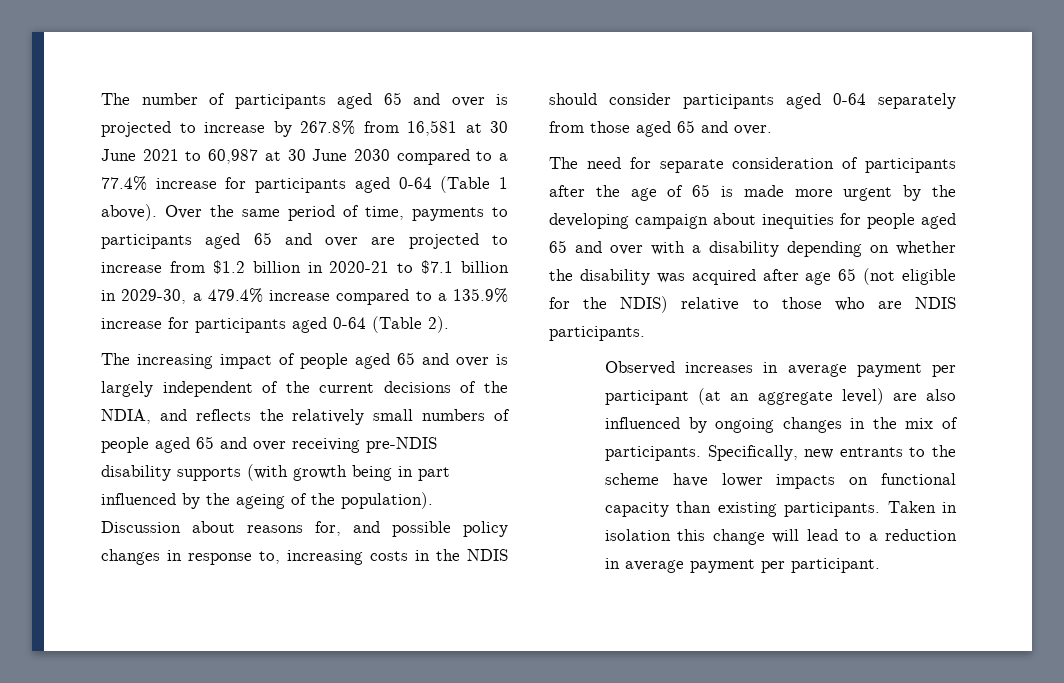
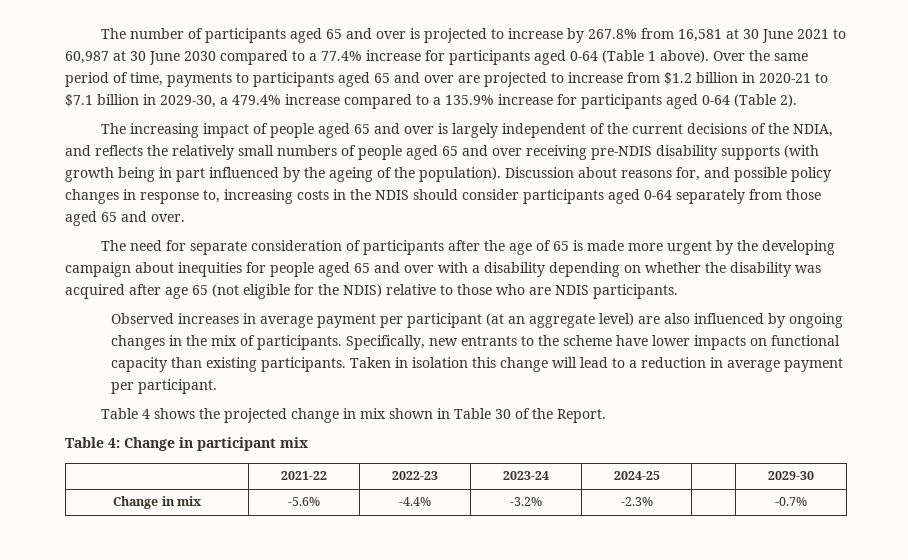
+ Table 4 shows the projected change in mix shown in Table 30 of the Report.
+ Table 4: Change in participant mix
+ | 2021-22 | 2022-23 | 2023-24 | 2024-25 | | 2029-30
+ Change in mix | -5.6% | -4.4% | -3.2% | -2.3% | | -0.7%

